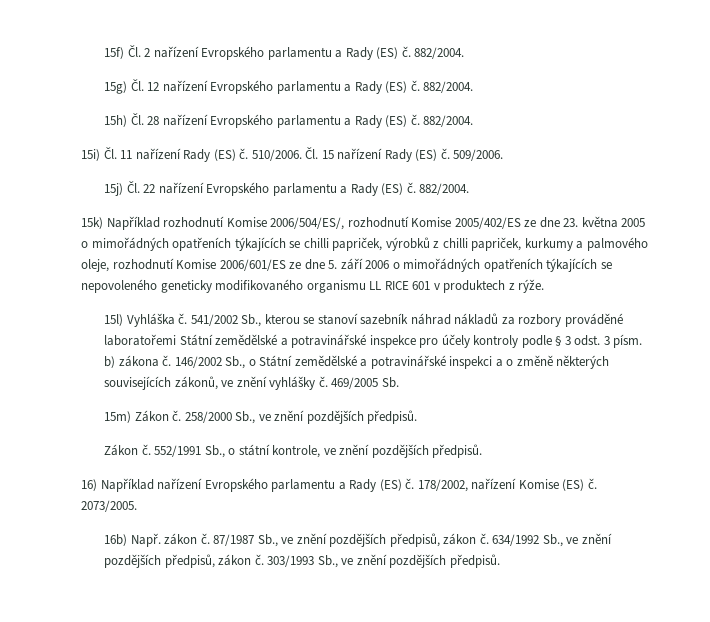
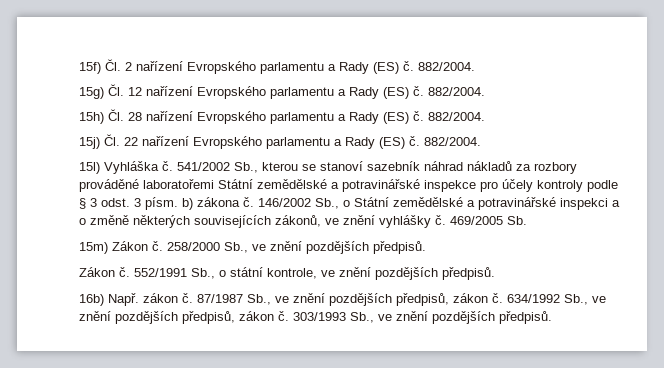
- 15i) Čl. 11 nařízení Rady (ES) č. 510/2006. Čl. 15 nařízení Rady (ES) č. 509/2006.
- 15k) Například rozhodnutí Komise 2006/504/ES/, rozhodnutí Komise 2005/402/ES ze dne 23. května 2005 o mimořádných opatřeních týkajících se chilli papriček, výrobků z chilli papriček, kurkumy a palmového oleje, rozhodnutí Komise 2006/601/ES ze dne 5. září 2006 o mimořádných opatřeních týkajících se nepovoleného geneticky modifikovaného organismu LL RICE 601 v produktech z rýže.
- 16) Například nařízení Evropského parlamentu a Rady (ES) č. 178/2002, nařízení Komise (ES) č. 2073/2005.

